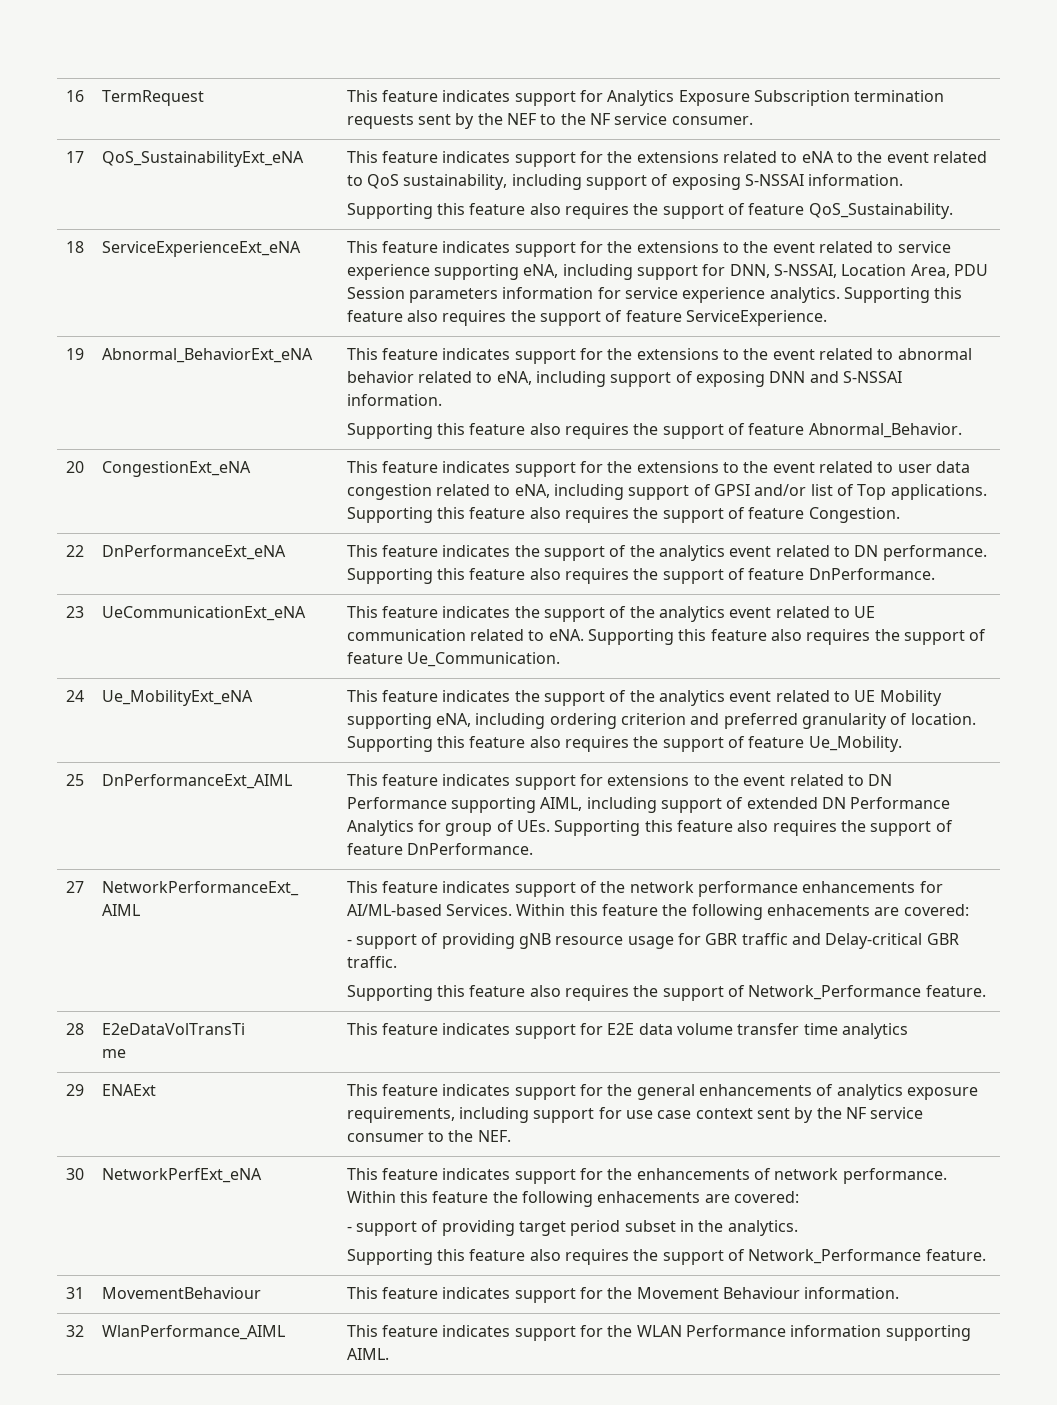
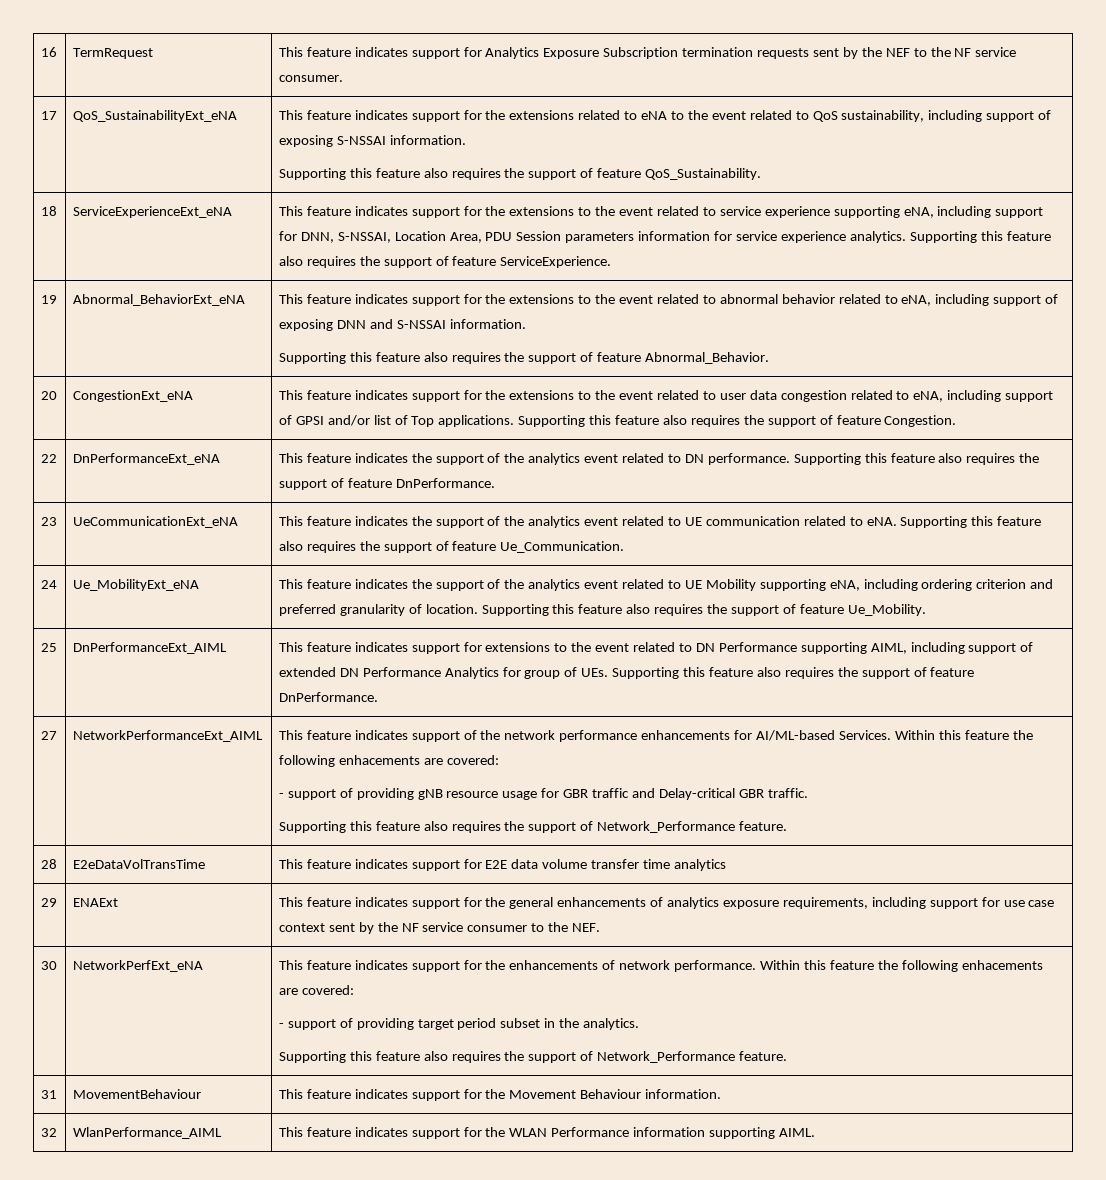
- 28 | E2eDataVolTransTi
- me | This feature indicates support for E2E data volume transfer time analytics
+ 28 | E2eDataVolTransTime | This feature indicates support for E2E data volume transfer time analytics

